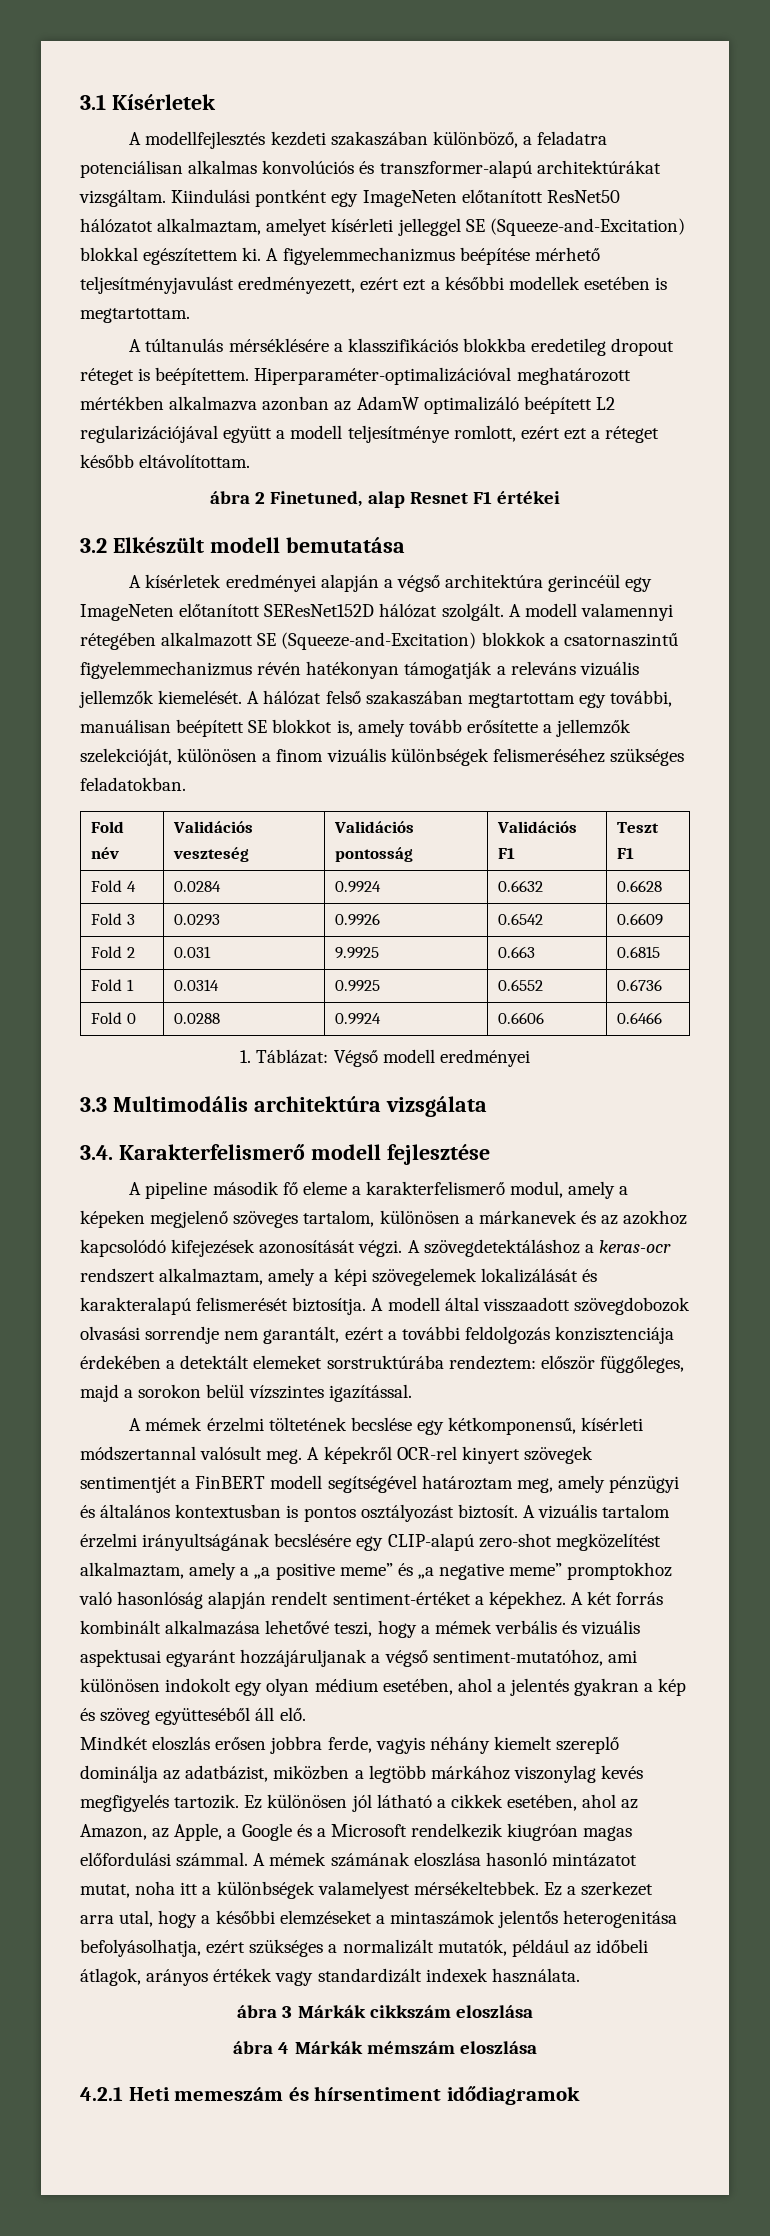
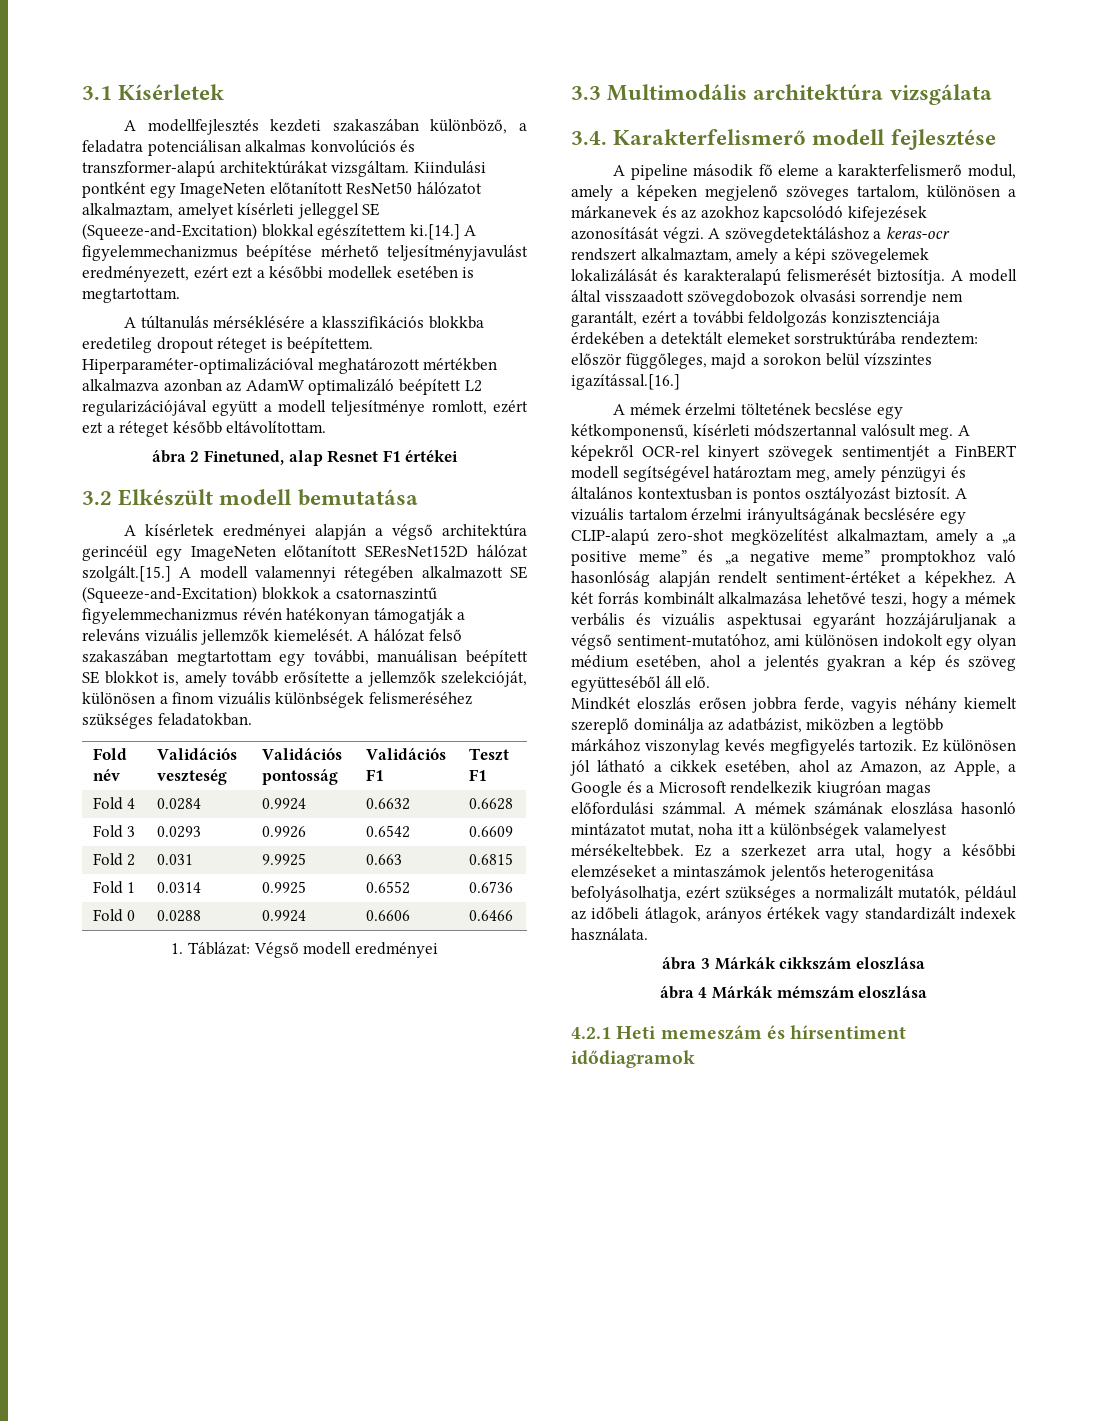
- Kiindulási pontként egy ImageNeten előtanított ResNet50 hálózatot alkalmaztam, amelyet kísérleti jelleggel SE (Squeeze-and-Excitation) blokkal egészítettem ki. A figyelemmechanizmus beépítése mérhető teljesítményjavulást eredményezett, ezért ezt a későbbi modellek esetében is megtartottam.
+ Kiindulási pontként egy ImageNeten előtanított ResNet50 hálózatot alkalmaztam, amelyet kísérleti jelleggel SE (Squeeze-and-Excitation) blokkal egészítettem ki.[14.] A figyelemmechanizmus beépítése mérhető teljesítményjavulást eredményezett, ezért ezt a későbbi modellek esetében is megtartottam.
- A kísérletek eredményei alapján a végső architektúra gerincéül egy ImageNeten előtanított SEResNet152D hálózat szolgált. A modell valamennyi rétegében alkalmazott SE (Squeeze-and-Excitation) blokkok a csatornaszintű figyelemmechanizmus révén hatékonyan támogatják a releváns vizuális jellemzők kiemelését.
+ A kísérletek eredményei alapján a végső architektúra gerincéül egy ImageNeten előtanított SEResNet152D hálózat szolgált.[15.] A modell valamennyi rétegében alkalmazott SE (Squeeze-and-Excitation) blokkok a csatornaszintű figyelemmechanizmus révén hatékonyan támogatják a releváns vizuális jellemzők kiemelését.
- A modell által visszaadott szövegdobozok olvasási sorrendje nem garantált, ezért a további feldolgozás konzisztenciája érdekében a detektált elemeket sorstruktúrába rendeztem: először függőleges, majd a sorokon belül vízszintes igazítással.
+ A modell által visszaadott szövegdobozok olvasási sorrendje nem garantált, ezért a további feldolgozás konzisztenciája érdekében a detektált elemeket sorstruktúrába rendeztem: először függőleges, majd a sorokon belül vízszintes igazítással.[16.]

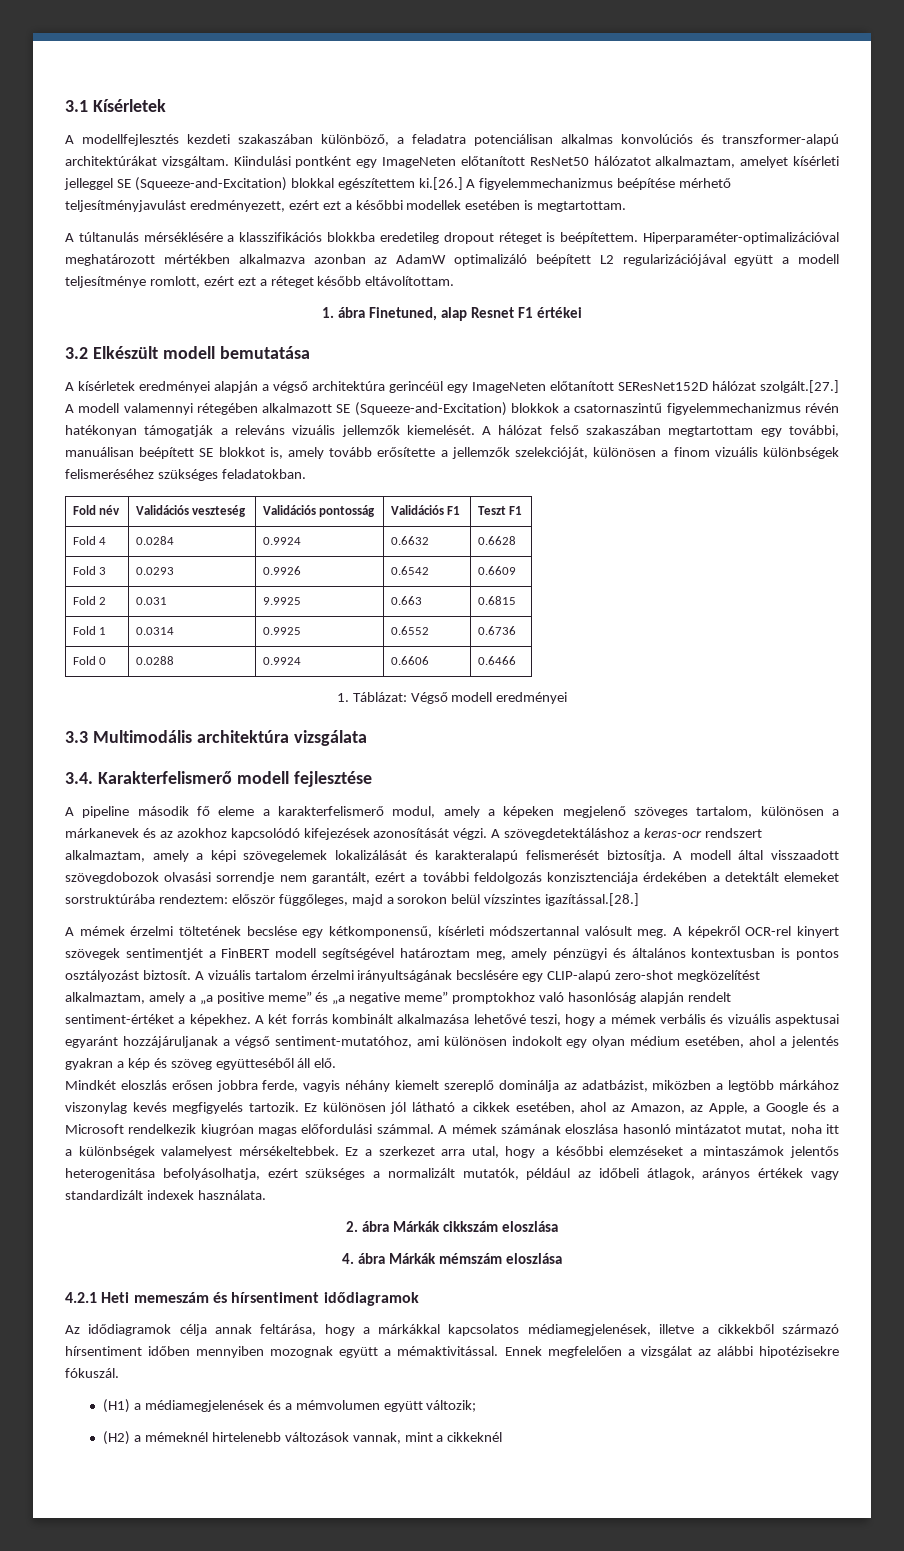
- Kiindulási pontként egy ImageNeten előtanított ResNet50 hálózatot alkalmaztam, amelyet kísérleti jelleggel SE (Squeeze-and-Excitation) blokkal egészítettem ki.[14.] A figyelemmechanizmus beépítése mérhető teljesítményjavulást eredményezett, ezért ezt a későbbi modellek esetében is megtartottam.
+ Kiindulási pontként egy ImageNeten előtanított ResNet50 hálózatot alkalmaztam, amelyet kísérleti jelleggel SE (Squeeze-and-Excitation) blokkal egészítettem ki.[26.] A figyelemmechanizmus beépítése mérhető teljesítményjavulást eredményezett, ezért ezt a későbbi modellek esetében is megtartottam.
- ábra 2 Finetuned, alap Resnet F1 értékei
+ 1. ábra Finetuned, alap Resnet F1 értékei
- A kísérletek eredményei alapján a végső architektúra gerincéül egy ImageNeten előtanított SEResNet152D hálózat szolgált.[15.] A modell valamennyi rétegében alkalmazott SE (Squeeze-and-Excitation) blokkok a csatornaszintű figyelemmechanizmus révén hatékonyan támogatják a releváns vizuális jellemzők kiemelését.
+ A kísérletek eredményei alapján a végső architektúra gerincéül egy ImageNeten előtanított SEResNet152D hálózat szolgált.[27.] A modell valamennyi rétegében alkalmazott SE (Squeeze-and-Excitation) blokkok a csatornaszintű figyelemmechanizmus révén hatékonyan támogatják a releváns vizuális jellemzők kiemelését.
- A modell által visszaadott szövegdobozok olvasási sorrendje nem garantált, ezért a további feldolgozás konzisztenciája érdekében a detektált elemeket sorstruktúrába rendeztem: először függőleges, majd a sorokon belül vízszintes igazítással.[16.]
+ A modell által visszaadott szövegdobozok olvasási sorrendje nem garantált, ezért a további feldolgozás konzisztenciája érdekében a detektált elemeket sorstruktúrába rendeztem: először függőleges, majd a sorokon belül vízszintes igazítással.[28.]
- ábra 3 Márkák cikkszám eloszlása
+ 2. ábra Márkák cikkszám eloszlása
- ábra 4 Márkák mémszám eloszlása
+ 4. ábra Márkák mémszám eloszlása
+ Az idődiagramok célja annak feltárása, hogy a márkákkal kapcsolatos médiamegjelenések, illetve a cikkekből származó hírsentiment időben mennyiben mozognak együtt a mémaktivitással. Ennek megfelelően a vizsgálat az alábbi hipotézisekre fókuszál.
+ (H1) a médiamegjelenések és a mémvolumen együtt változik;
+ (H2) a mémeknél hirtelenebb változások vannak, mint a cikkeknél

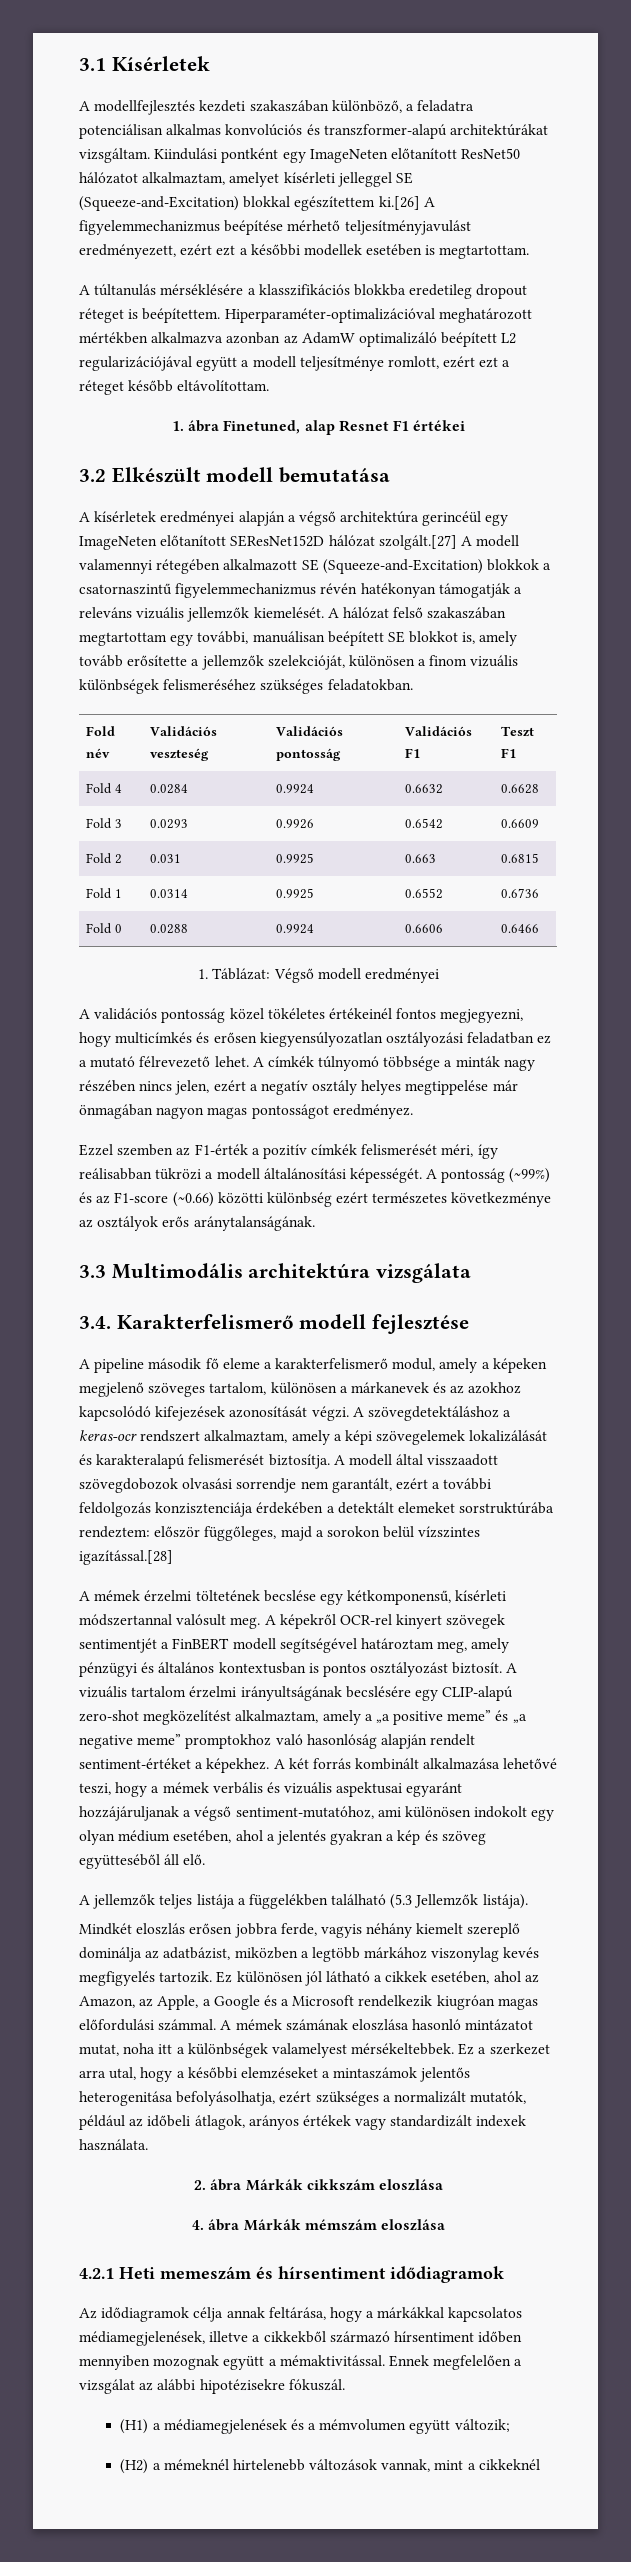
- Kiindulási pontként egy ImageNeten előtanított ResNet50 hálózatot alkalmaztam, amelyet kísérleti jelleggel SE (Squeeze-and-Excitation) blokkal egészítettem ki.[26.] A figyelemmechanizmus beépítése mérhető teljesítményjavulást eredményezett, ezért ezt a későbbi modellek esetében is megtartottam.
+ Kiindulási pontként egy ImageNeten előtanított ResNet50 hálózatot alkalmaztam, amelyet kísérleti jelleggel SE (Squeeze-and-Excitation) blokkal egészítettem ki.[26] A figyelemmechanizmus beépítése mérhető teljesítményjavulást eredményezett, ezért ezt a későbbi modellek esetében is megtartottam.
- A kísérletek eredményei alapján a végső architektúra gerincéül egy ImageNeten előtanított SEResNet152D hálózat szolgált.[27.] A modell valamennyi rétegében alkalmazott SE (Squeeze-and-Excitation) blokkok a csatornaszintű figyelemmechanizmus révén hatékonyan támogatják a releváns vizuális jellemzők kiemelését.
+ A kísérletek eredményei alapján a végső architektúra gerincéül egy ImageNeten előtanított SEResNet152D hálózat szolgált.[27] A modell valamennyi rétegében alkalmazott SE (Squeeze-and-Excitation) blokkok a csatornaszintű figyelemmechanizmus révén hatékonyan támogatják a releváns vizuális jellemzők kiemelését.
- Fold 2 | 0.031 | 9.9925 | 0.663 | 0.6815
+ Fold 2 | 0.031 | 0.9925 | 0.663 | 0.6815
+ A validációs pontosság közel tökéletes értékeinél fontos megjegyezni, hogy multicímkés és erősen kiegyensúlyozatlan osztályozási feladatban ez a mutató félrevezető lehet. A címkék túlnyomó többsége a minták nagy részében nincs jelen, ezért a negatív osztály helyes megtippelése már önmagában nagyon magas pontosságot eredményez.
+ Ezzel szemben az F1-érték a pozitív címkék felismerését méri, így reálisabban tükrözi a modell általánosítási képességét. A pontosság (~99%) és az F1-score (~0.66) közötti különbség ezért természetes következménye az osztályok erős aránytalanságának.
- A modell által visszaadott szövegdobozok olvasási sorrendje nem garantált, ezért a további feldolgozás konzisztenciája érdekében a detektált elemeket sorstruktúrába rendeztem: először függőleges, majd a sorokon belül vízszintes igazítással.[28.]
+ A modell által visszaadott szövegdobozok olvasási sorrendje nem garantált, ezért a további feldolgozás konzisztenciája érdekében a detektált elemeket sorstruktúrába rendeztem: először függőleges, majd a sorokon belül vízszintes igazítással.[28]
+ A jellemzők teljes listája a függelékben található (5.3 Jellemzők listája).

